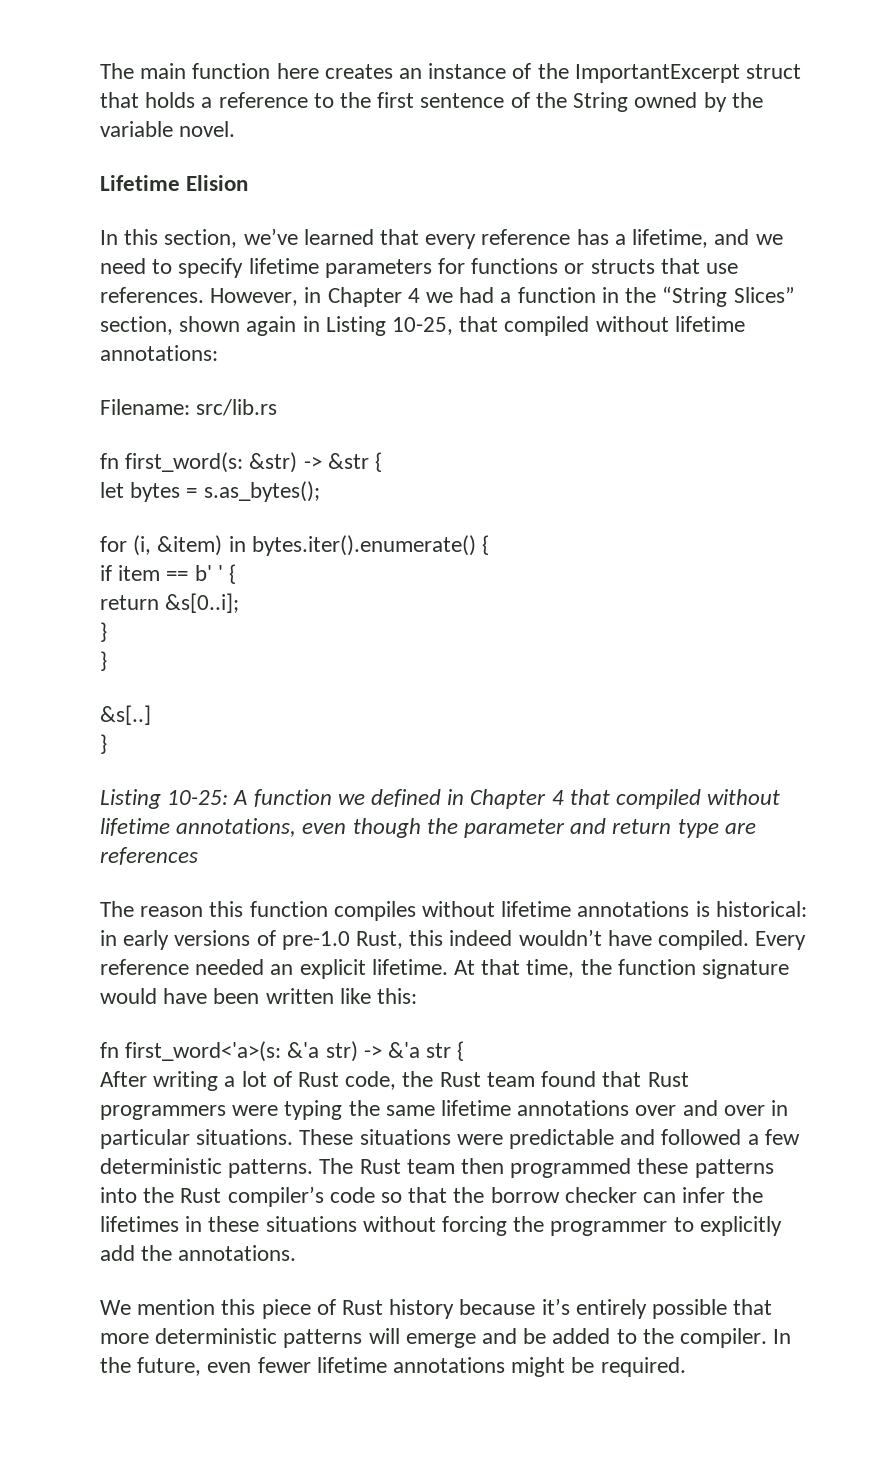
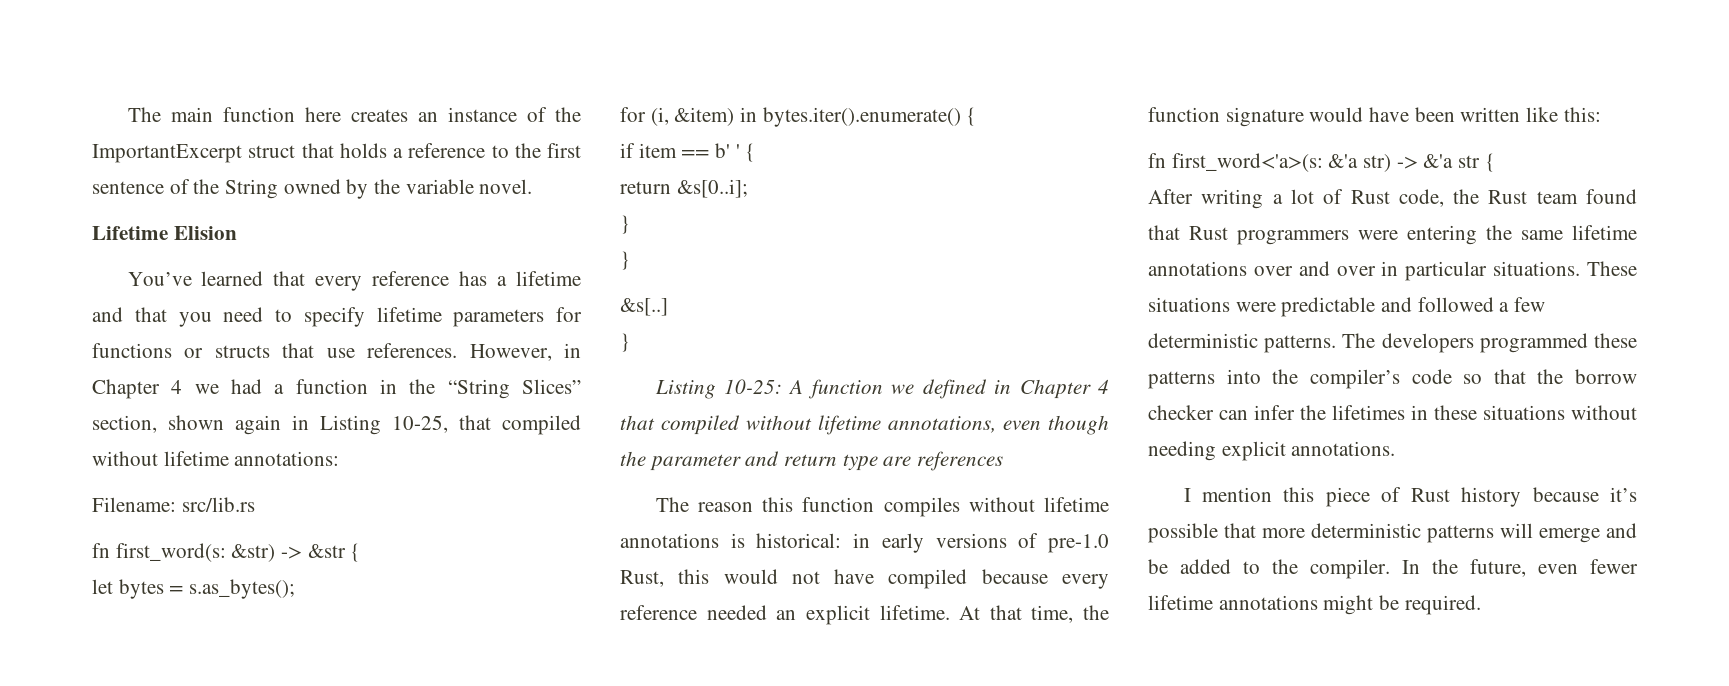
- In this section, we’ve learned that every reference has a lifetime, and we need to specify lifetime parameters for functions or structs that use references.
+ You’ve learned that every reference has a lifetime and that you need to specify lifetime parameters for functions or structs that use references.
- The reason this function compiles without lifetime annotations is historical: in early versions of pre-1.0 Rust, this indeed wouldn’t have compiled. Every reference needed an explicit lifetime.
+ The reason this function compiles without lifetime annotations is historical: in early versions of pre-1.0 Rust, this would not have compiled because every reference needed an explicit lifetime.
- After writing a lot of Rust code, the Rust team found that Rust programmers were typing the same lifetime annotations over and over in particular situations.
+ After writing a lot of Rust code, the Rust team found that Rust programmers were entering the same lifetime annotations over and over in particular situations.
- The Rust team then programmed these patterns into the Rust compiler’s code so that the borrow checker can infer the lifetimes in these situations without forcing the programmer to explicitly add the annotations.
+ The developers programmed these patterns into the compiler’s code so that the borrow checker can infer the lifetimes in these situations without needing explicit annotations.
- We mention this piece of Rust history because it’s entirely possible that more deterministic patterns will emerge and be added to the compiler.
+ I mention this piece of Rust history because it’s possible that more deterministic patterns will emerge and be added to the compiler.

